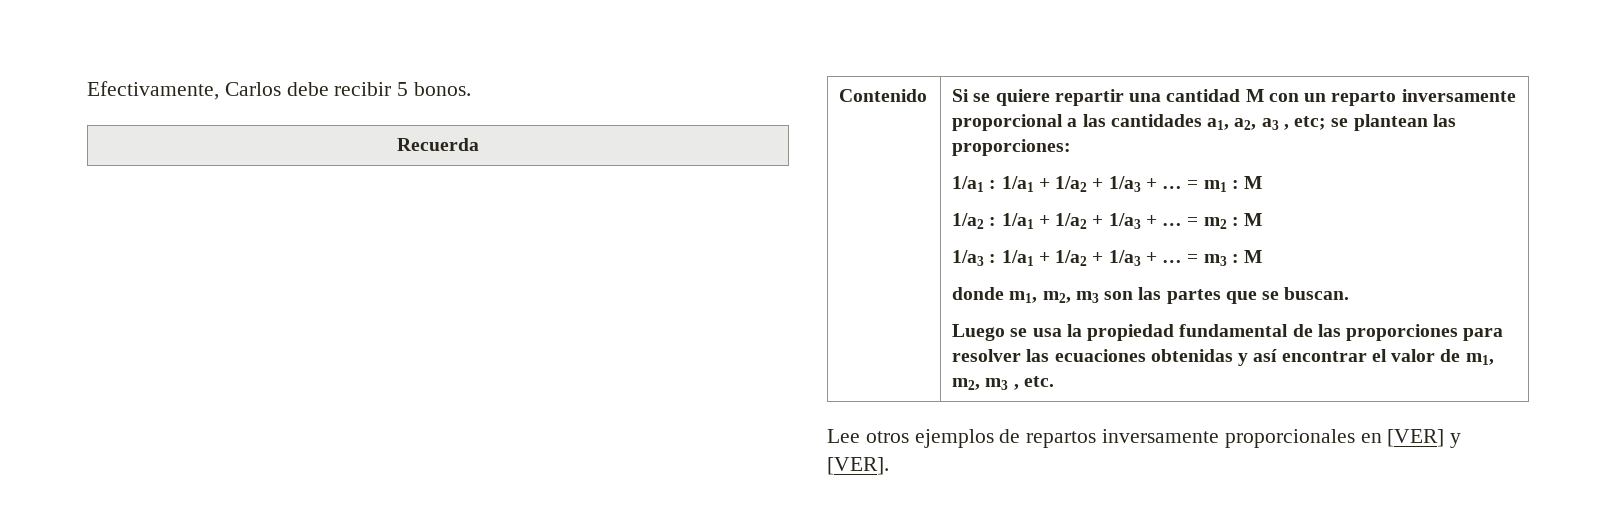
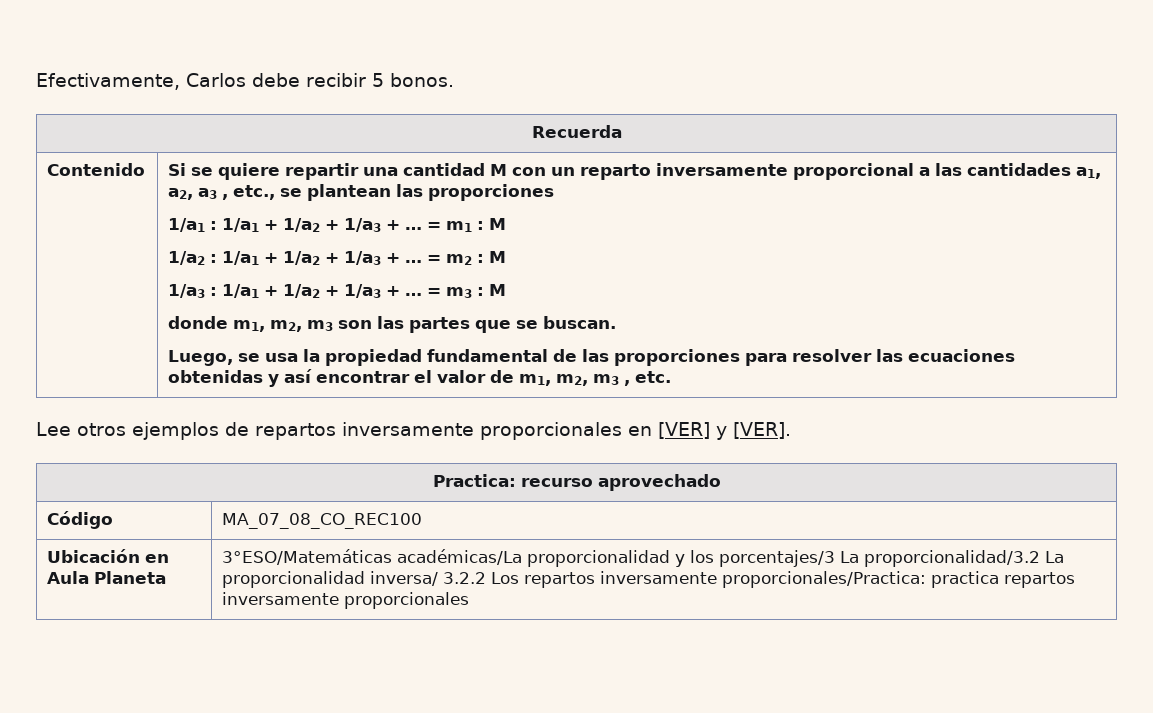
- Si se quiere repartir una cantidad M con un reparto inversamente proporcional a las cantidades a1, a2, a3 , etc; se plantean las proporciones:
+ Si se quiere repartir una cantidad M con un reparto inversamente proporcional a las cantidades a1, a2, a3 , etc., se plantean las proporciones
- Luego se usa la propiedad fundamental de las proporciones para resolver las ecuaciones obtenidas y así encontrar el valor de m1, m2, m3 , etc.
+ Luego, se usa la propiedad fundamental de las proporciones para resolver las ecuaciones obtenidas y así encontrar el valor de m1, m2, m3 , etc.
+ Practica: recurso aprovechado
+ Código | MA_07_08_CO_REC100
+ Ubicación en Aula Planeta | 3°ESO/Matemáticas académicas/La proporcionalidad y los porcentajes/3 La proporcionalidad/3.2 La proporcionalidad inversa/ 3.2.2 Los repartos inversamente proporcionales/Practica: practica repartos inversamente proporcionales

